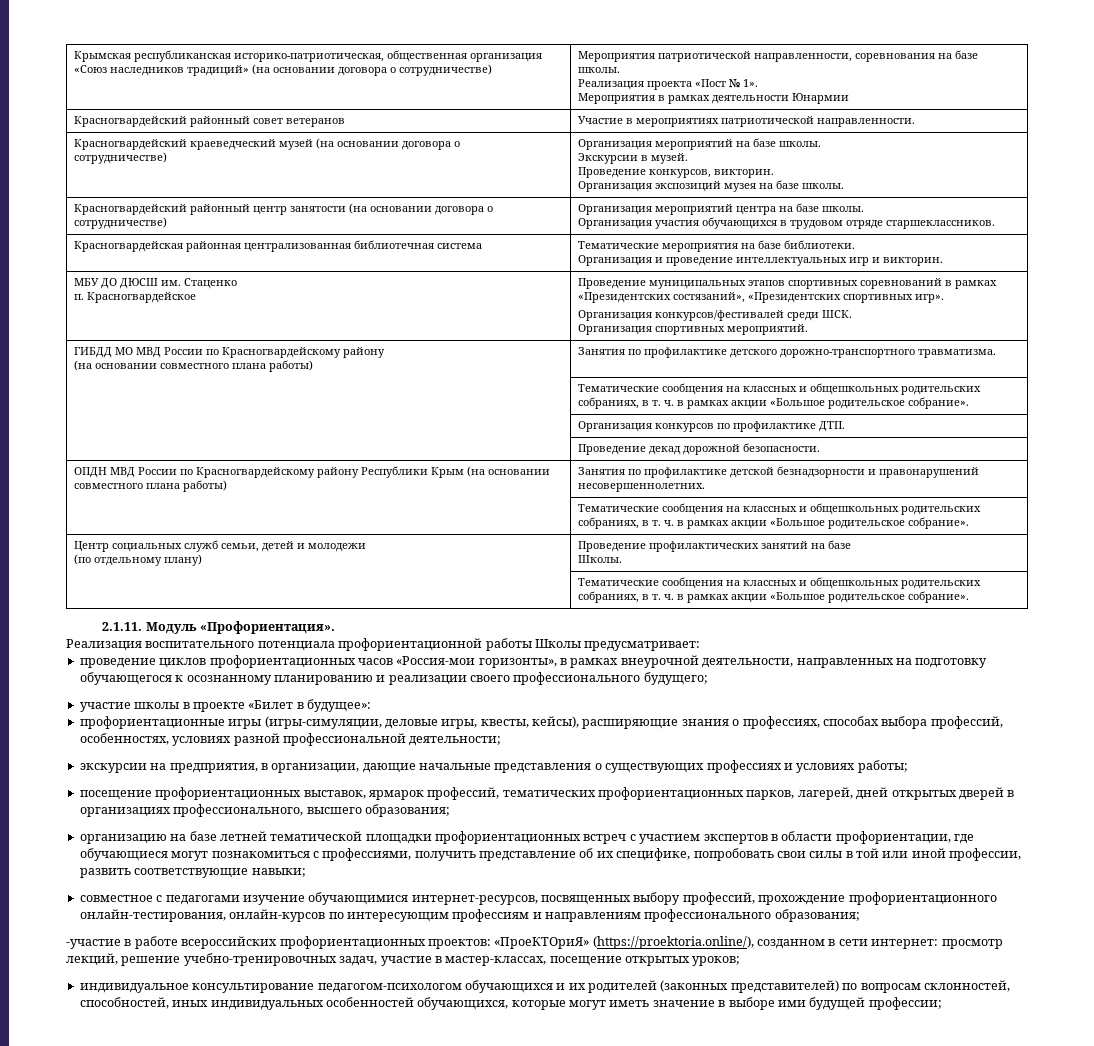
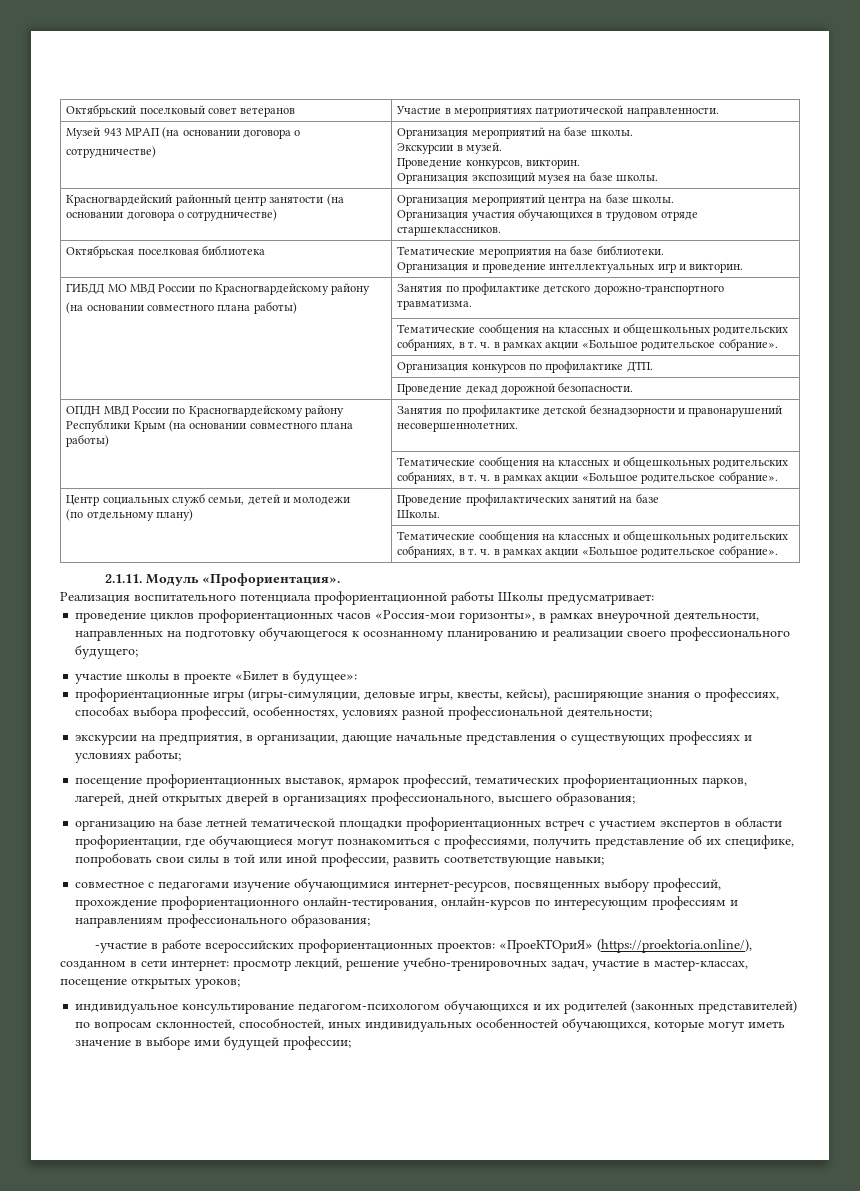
- Крымская республиканская историко-патриотическая, общественная организация «Союз наследников традиций» (на основании договора о сотрудничестве) | Мероприятия патриотической направленности, соревнования на базе школы.
- Реализация проекта «Пост № 1».
- Мероприятия в рамках деятельности Юнармии
- Красногвардейский районный совет ветеранов | Участие в мероприятиях патриотической направленности.
+ Октябрьский поселковый совет ветеранов | Участие в мероприятиях патриотической направленности.
- Красногвардейский краеведческий музей (на основании договора о
+ Музей 943 МРАП (на основании договора о
- Красногвардейская районная централизованная библиотечная система | Тематические мероприятия на базе библиотеки.
+ Октябрьская поселковая библиотека | Тематические мероприятия на базе библиотеки.
- МБУ ДО ДЮСШ им. Стаценко
- п. Красногвардейское | Проведение муниципальных этапов спортивных соревнований в рамках «Президентских состязаний», «Президентских спортивных игр».
- Организация конкурсов/фестивалей среди ШСК.
- Организация спортивных мероприятий.

